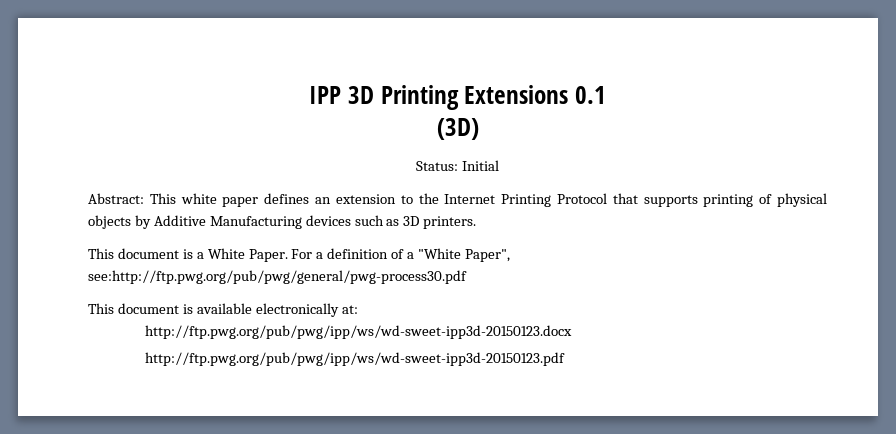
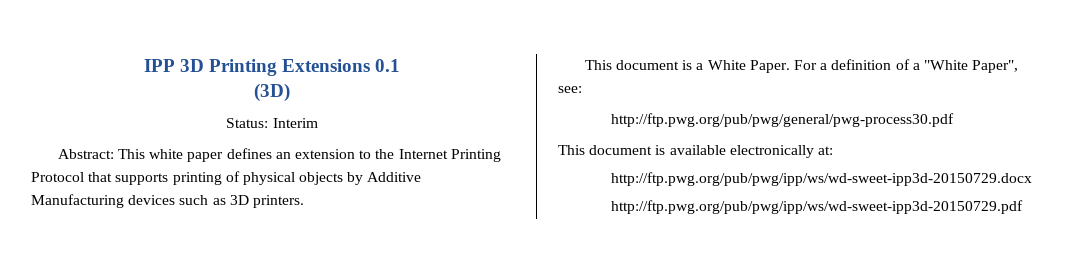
- Status: Initial
+ Status: Interim
- For a definition of a "White Paper", see:http://ftp.pwg.org/pub/pwg/general/pwg-process30.pdf
+ For a definition of a "White Paper", see:
+ http://ftp.pwg.org/pub/pwg/general/pwg-process30.pdf
- http://ftp.pwg.org/pub/pwg/ipp/ws/wd-sweet-ipp3d-20150123.docx
- http://ftp.pwg.org/pub/pwg/ipp/ws/wd-sweet-ipp3d-20150123.pdf
+ http://ftp.pwg.org/pub/pwg/ipp/ws/wd-sweet-ipp3d-20150729.docx
+ http://ftp.pwg.org/pub/pwg/ipp/ws/wd-sweet-ipp3d-20150729.pdf

